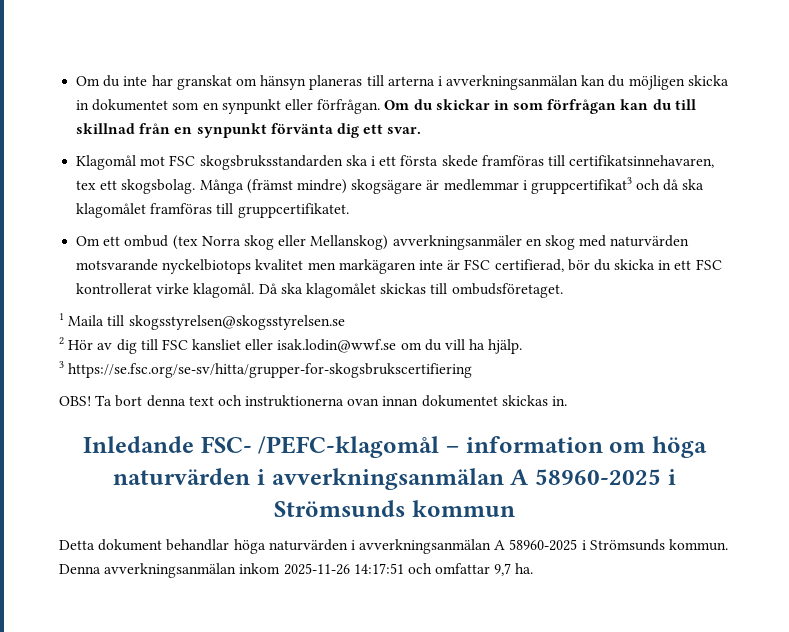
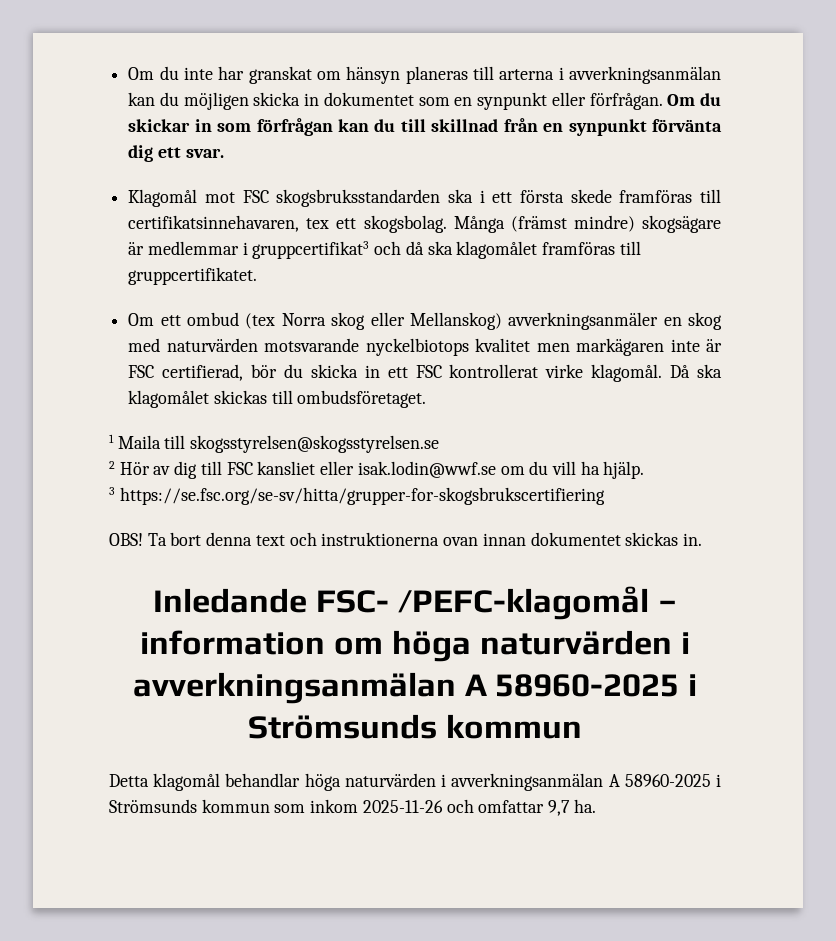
- Detta dokument behandlar höga naturvärden i avverkningsanmälan A 58960-2025 i Strömsunds kommun. Denna avverkningsanmälan inkom 2025-11-26 14:17:51 och omfattar 9,7 ha.
+ Detta klagomål behandlar höga naturvärden i avverkningsanmälan A 58960-2025 i Strömsunds kommun som inkom 2025-11-26 och omfattar 9,7 ha.

